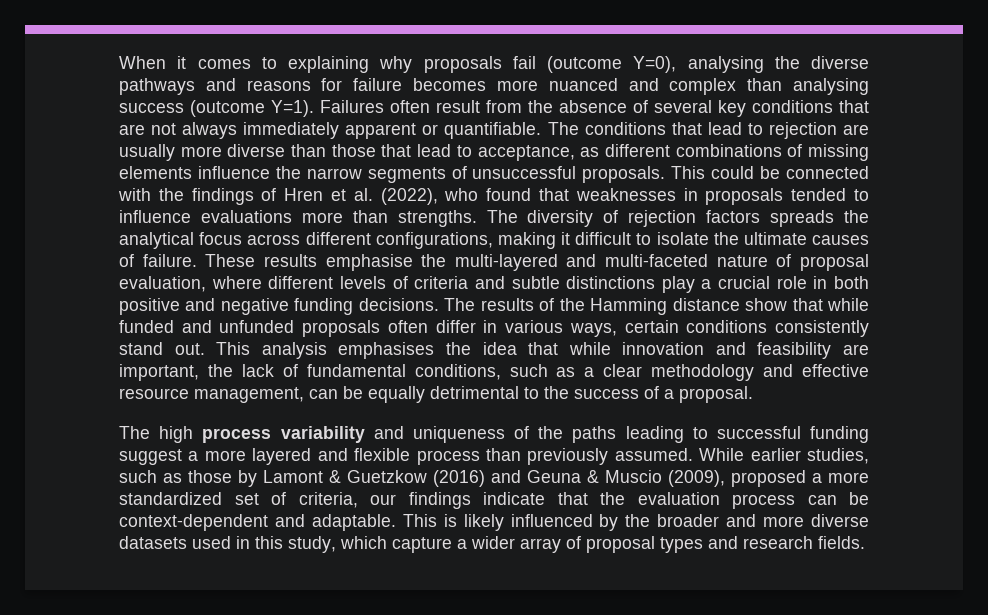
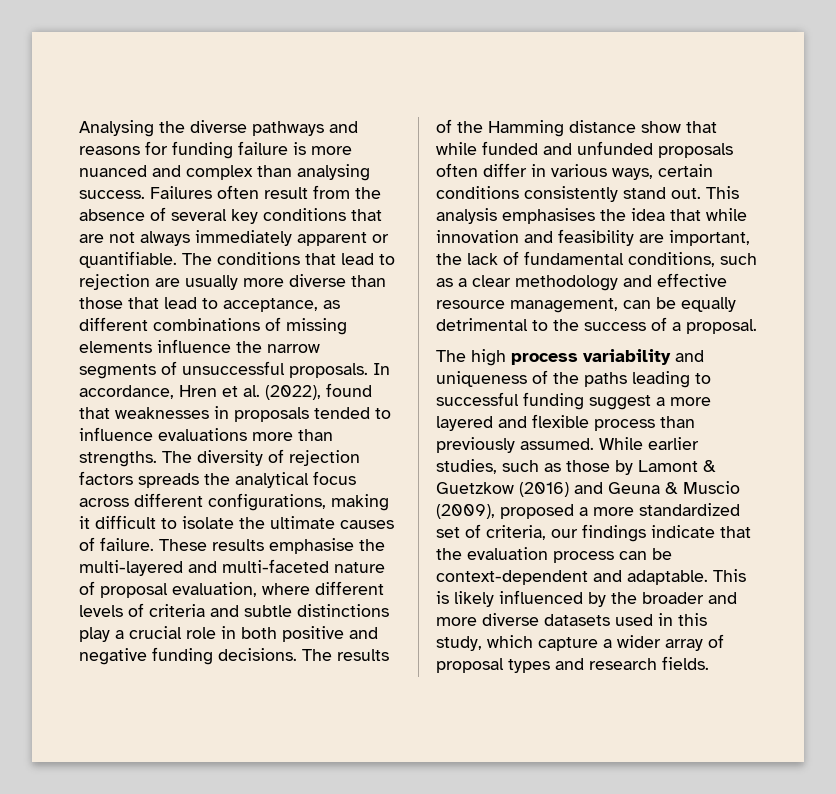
- When it comes to explaining why proposals fail (outcome Y=0), analysing the diverse pathways and reasons for failure becomes more nuanced and complex than analysing success (outcome Y=1).
+ Analysing the diverse pathways and reasons for funding failure is more nuanced and complex than analysing success.
- This could be connected with the findings of Hren et al. (2022), who found that weaknesses in proposals tended to influence evaluations more than strengths.
+ In accordance, Hren et al. (2022), found that weaknesses in proposals tended to influence evaluations more than strengths.

